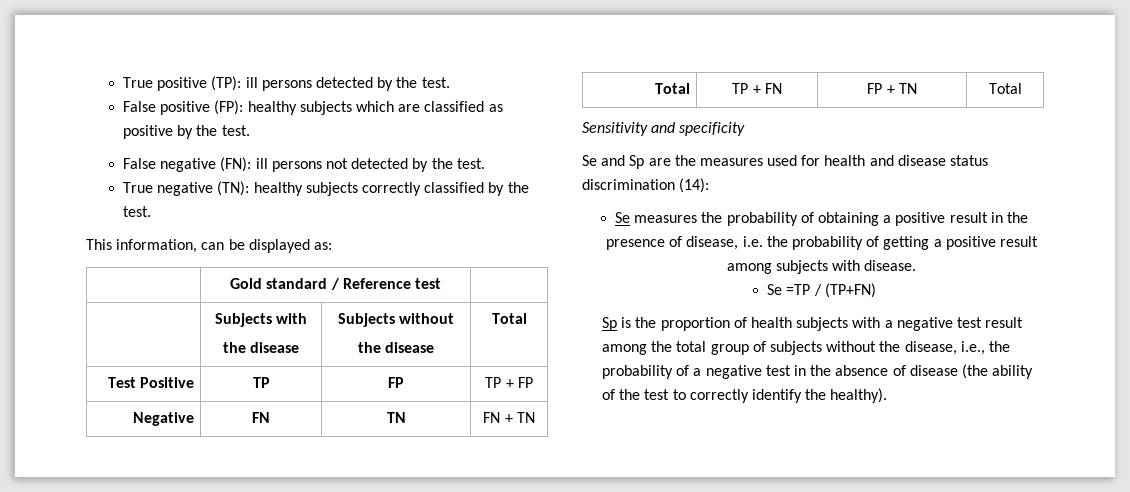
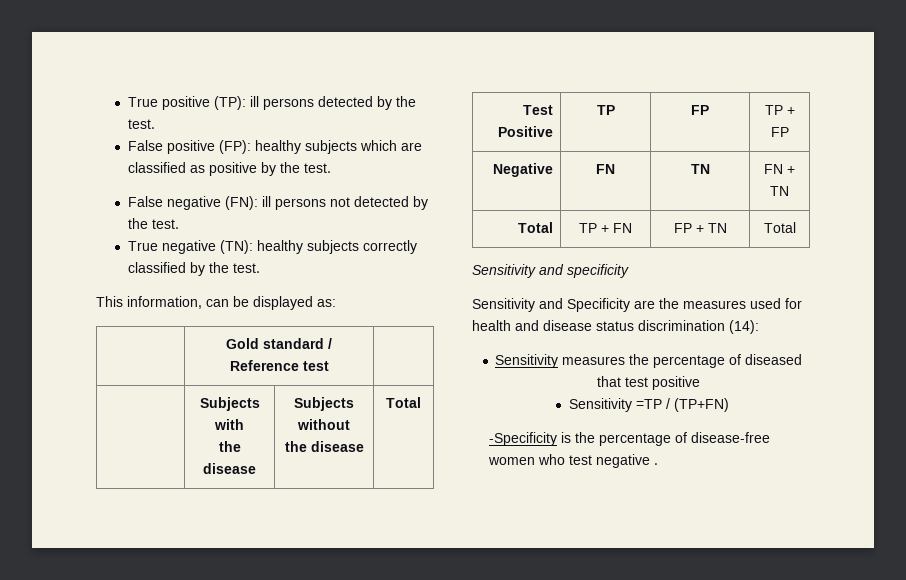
- Se and Sp are the measures used for health and disease status discrimination (14):
+ Sensitivity and Specificity are the measures used for health and disease status discrimination (14):
- Se measures the probability of obtaining a positive result in the presence of disease, i.e. the probability of getting a positive result among subjects with disease.
- Se =TP / (TP+FN)
+ Sensitivity measures the percentage of diseased that test positive
+ Sensitivity =TP / (TP+FN)
- Sp is the proportion of health subjects with a negative test result among the total group of subjects without the disease, i.e., the probability of a negative test in the absence of disease (the ability of the test to correctly identify the healthy).
+ -Specificity is the percentage of disease-free women who test negative .

